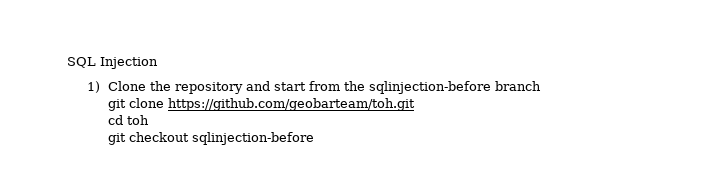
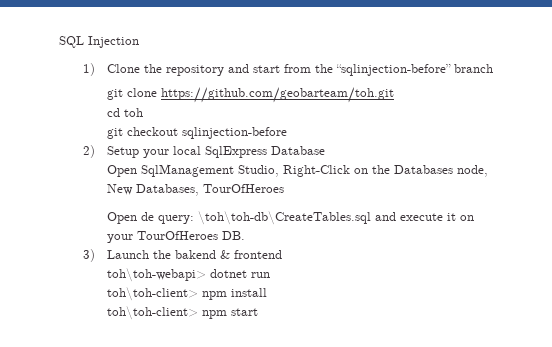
- 1) Clone the repository and start from the sqlinjection-before branch
+ 1) Clone the repository and start from the “sqlinjection-before” branch
+ 2) Setup your local SqlExpress Database
+ Open SqlManagement Studio, Right-Click on the Databases node, New Databases, TourOfHeroes
+ Open de query: \toh\toh-db\CreateTables.sql and execute it on your TourOfHeroes DB.
+ 3) Launch the bakend & frontend
+ toh\toh-webapi> dotnet run
+ toh\toh-client> npm install
+ toh\toh-client> npm start

